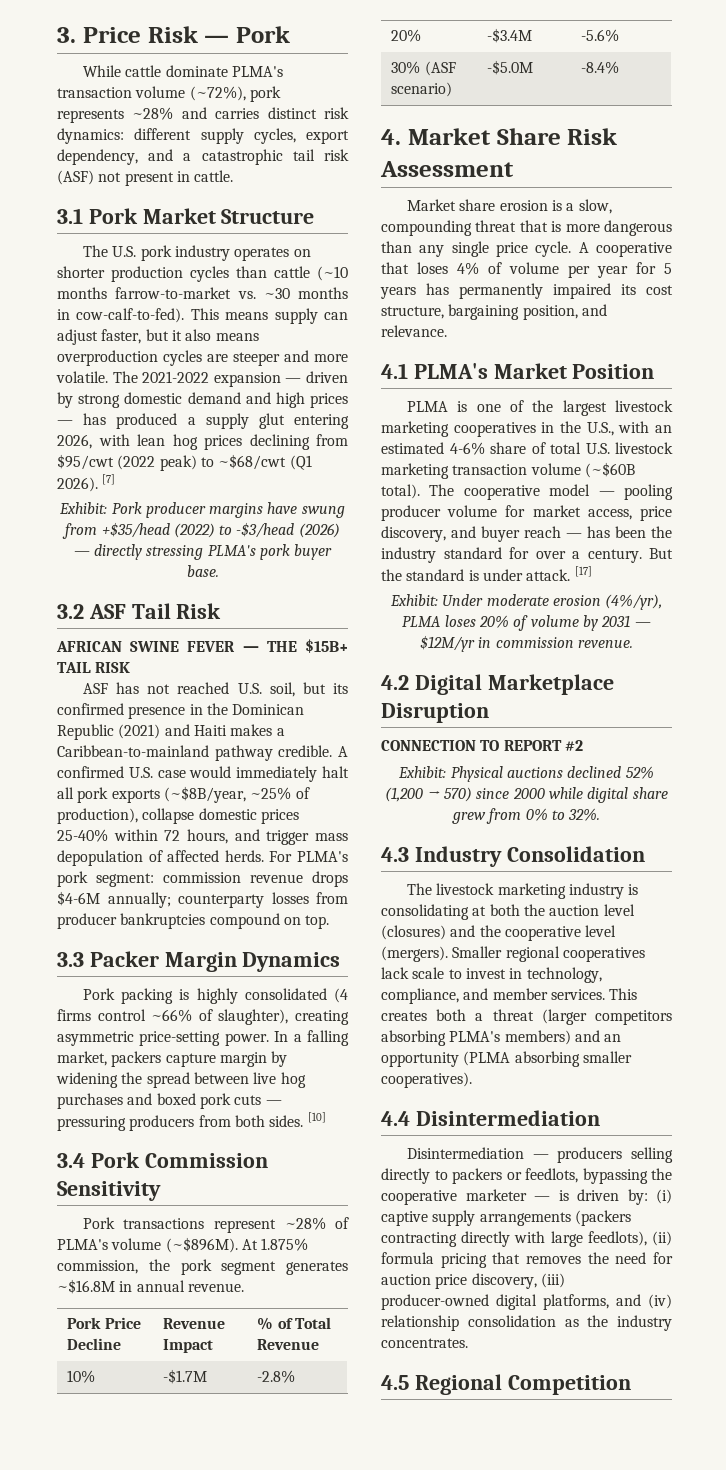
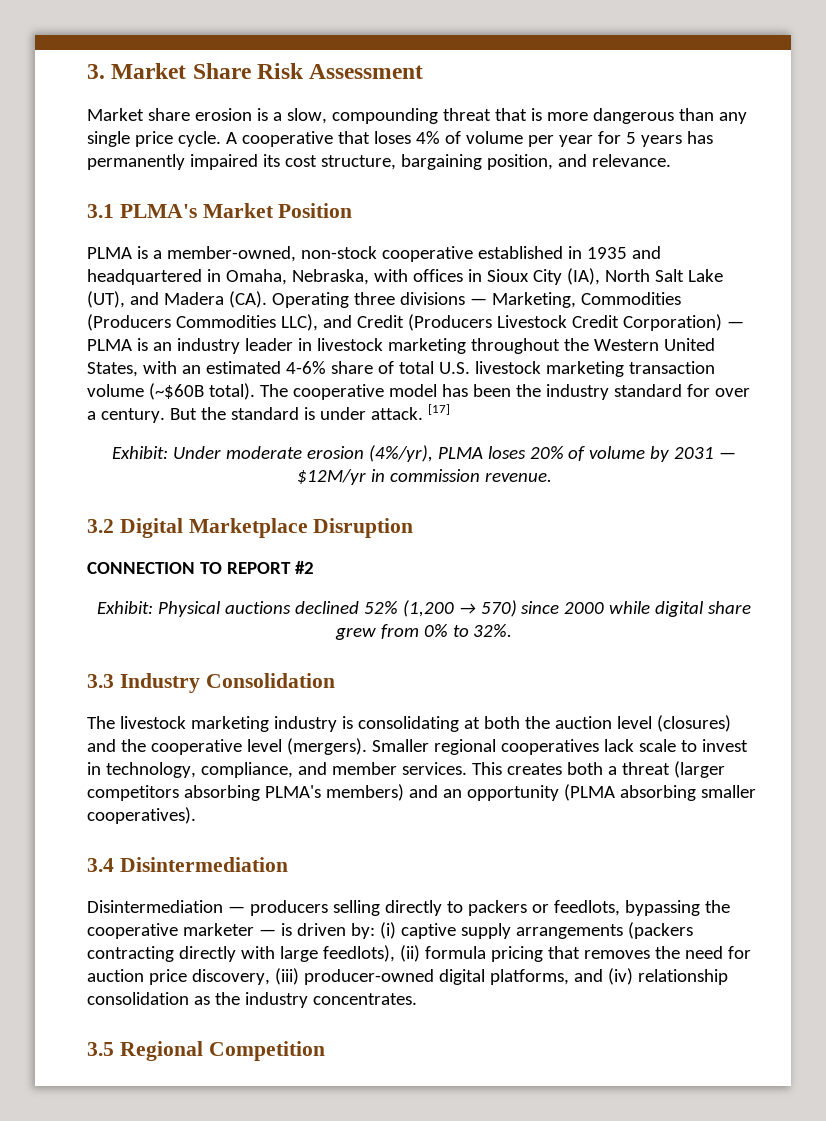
- 3. Price Risk — Pork
- While cattle dominate PLMA's transaction volume (~72%), pork represents ~28% and carries distinct risk dynamics: different supply cycles, export dependency, and a catastrophic tail risk (ASF) not present in cattle.
- 3.1 Pork Market Structure
- The U.S. pork industry operates on shorter production cycles than cattle (~10 months farrow-to-market vs. ~30 months in cow-calf-to-fed). This means supply can adjust faster, but it also means overproduction cycles are steeper and more volatile. The 2021-2022 expansion — driven by strong domestic demand and high prices — has produced a supply glut entering 2026, with lean hog prices declining from $95/cwt (2022 peak) to ~$68/cwt (Q1 2026). [7]
- Exhibit: Pork producer margins have swung from +$35/head (2022) to -$3/head (2026) — directly stressing PLMA's pork buyer base.
- 3.2 ASF Tail Risk
- AFRICAN SWINE FEVER — THE $15B+ TAIL RISK
- ASF has not reached U.S. soil, but its confirmed presence in the Dominican Republic (2021) and Haiti makes a Caribbean-to-mainland pathway credible. A confirmed U.S. case would immediately halt all pork exports (~$8B/year, ~25% of production), collapse domestic prices 25-40% within 72 hours, and trigger mass depopulation of affected herds. For PLMA's pork segment: commission revenue drops $4-6M annually; counterparty losses from producer bankruptcies compound on top.
- 3.3 Packer Margin Dynamics
- Pork packing is highly consolidated (4 firms control ~66% of slaughter), creating asymmetric price-setting power. In a falling market, packers capture margin by widening the spread between live hog purchases and boxed pork cuts — pressuring producers from both sides. [10]
- 3.4 Pork Commission Sensitivity
- Pork transactions represent ~28% of PLMA's volume (~$896M). At 1.875% commission, the pork segment generates ~$16.8M in annual revenue.
- Pork Price Decline | Revenue Impact | % of Total Revenue
- 10% | -$1.7M | -2.8%
- 20% | -$3.4M | -5.6%
- 30% (ASF scenario) | -$5.0M | -8.4%
- 4. Market Share Risk Assessment
+ 3. Market Share Risk Assessment
- 4.1 PLMA's Market Position
+ 3.1 PLMA's Market Position
- PLMA is one of the largest livestock marketing cooperatives in the U.S., with an estimated 4-6% share of total U.S. livestock marketing transaction volume (~$60B total).
+ PLMA is a member-owned, non-stock cooperative established in 1935 and headquartered in Omaha, Nebraska, with offices in Sioux City (IA), North Salt Lake (UT), and Madera (CA). Operating three divisions — Marketing, Commodities (Producers Commodities LLC), and Credit (Producers Livestock Credit Corporation) — PLMA is an industry leader in livestock marketing throughout the Western United States, with an estimated 4-6% share of total U.S. livestock marketing transaction volume (~$60B total).
- The cooperative model — pooling producer volume for market access, price discovery, and buyer reach — has been the industry standard for over a century.
+ The cooperative model has been the industry standard for over a century.
- 4.2 Digital Marketplace Disruption
+ 3.2 Digital Marketplace Disruption
- 4.3 Industry Consolidation
+ 3.3 Industry Consolidation
- 4.4 Disintermediation
+ 3.4 Disintermediation
- 4.5 Regional Competition
+ 3.5 Regional Competition

